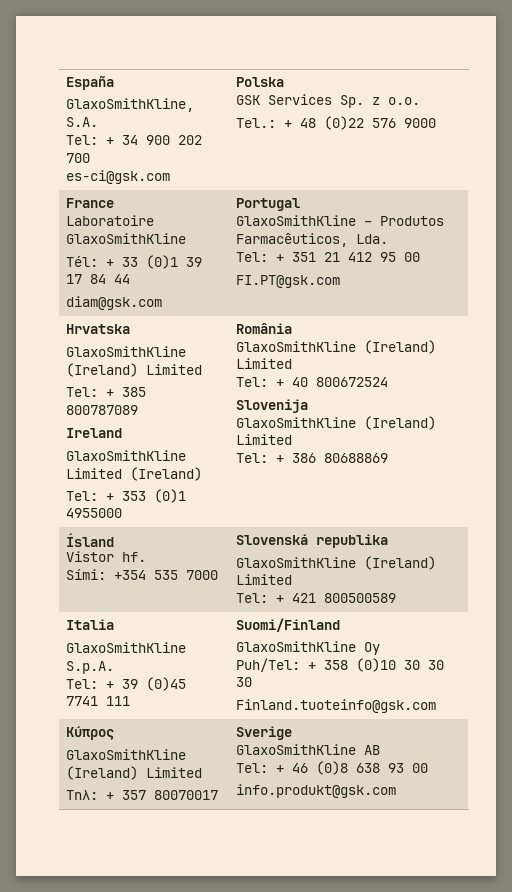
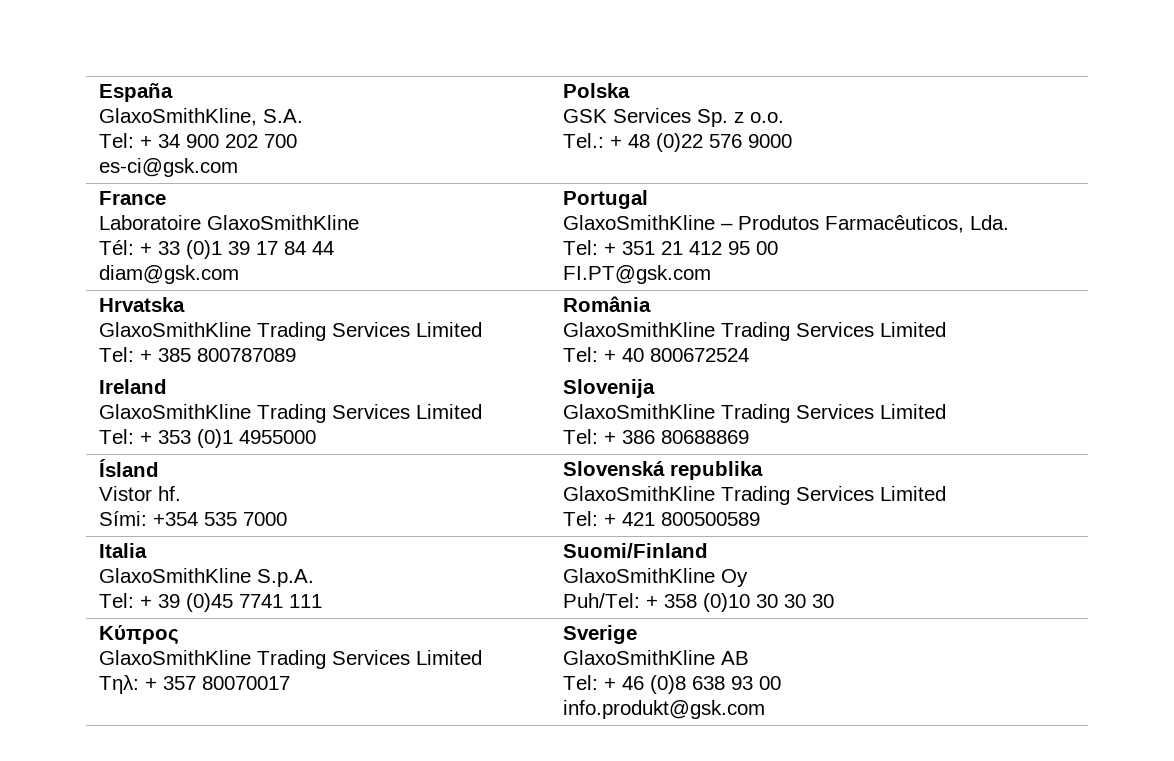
  Hrvatska
- GlaxoSmithKline (Ireland) Limited
+ GlaxoSmithKline Trading Services Limited
  Tel: + 385 800787089
  Ireland
- GlaxoSmithKline Limited (Ireland)
+ GlaxoSmithKline Trading Services Limited
  Tel: + 353 (0)1 4955000 | România
- GlaxoSmithKline (Ireland) Limited
+ GlaxoSmithKline Trading Services Limited
  Tel: + 40 800672524
  Slovenija
- GlaxoSmithKline (Ireland) Limited
+ GlaxoSmithKline Trading Services Limited
  Ísland
  Vistor hf.
  Sími: +354 535 7000 | Slovenská republika
- GlaxoSmithKline (Ireland) Limited
+ GlaxoSmithKline Trading Services Limited
  Italia
  GlaxoSmithKline S.p.A.
  Tel: + 39 (0)45 7741 111 | Suomi/Finland
  GlaxoSmithKline Oy
  Puh/Tel: + 358 (0)10 30 30 30
- Finland.tuoteinfo@gsk.com
  Κύπρος
- GlaxoSmithKline (Ireland) Limited
+ GlaxoSmithKline Trading Services Limited

